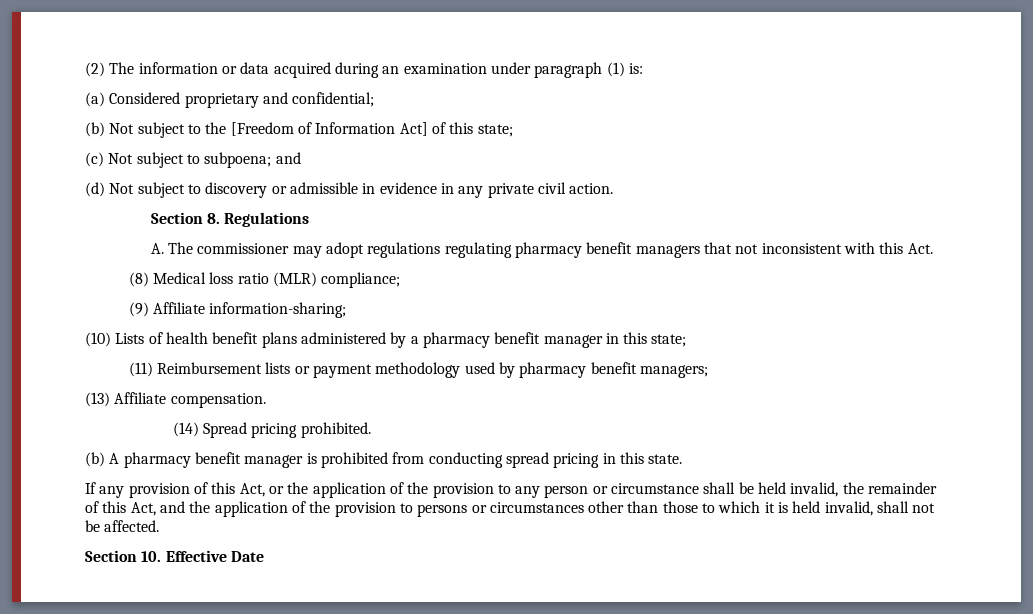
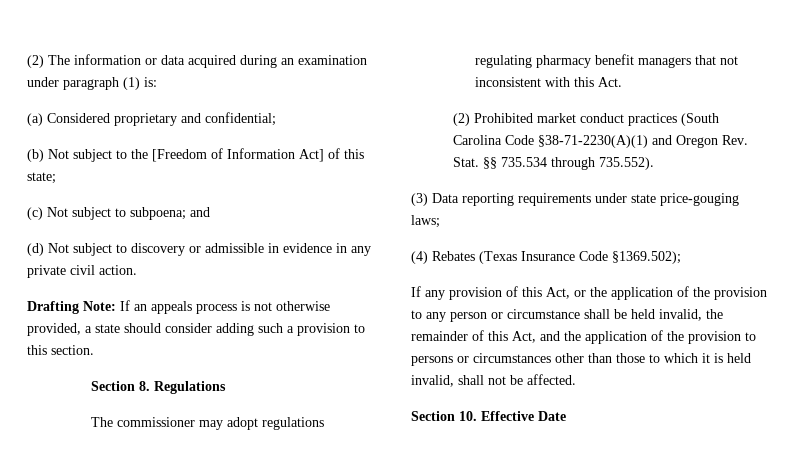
+ Drafting Note: If an appeals process is not otherwise provided, a state should consider adding such a provision to this section.
- A. The commissioner may adopt regulations regulating pharmacy benefit managers that not inconsistent with this Act.
+ The commissioner may adopt regulations regulating pharmacy benefit managers that not inconsistent with this Act.
- (8) Medical loss ratio (MLR) compliance;
- (9) Affiliate information-sharing;
- (10) Lists of health benefit plans administered by a pharmacy benefit manager in this state;
- (11) Reimbursement lists or payment methodology used by pharmacy benefit managers;
- (13) Affiliate compensation.
- (14) Spread pricing prohibited.
- (b) A pharmacy benefit manager is prohibited from conducting spread pricing in this state.
+ (2) Prohibited market conduct practices (South Carolina Code §38-71-2230(A)(1) and Oregon Rev. Stat. §§ 735.534 through 735.552).
+ (3) Data reporting requirements under state price-gouging laws;
+ (4) Rebates (Texas Insurance Code §1369.502);

